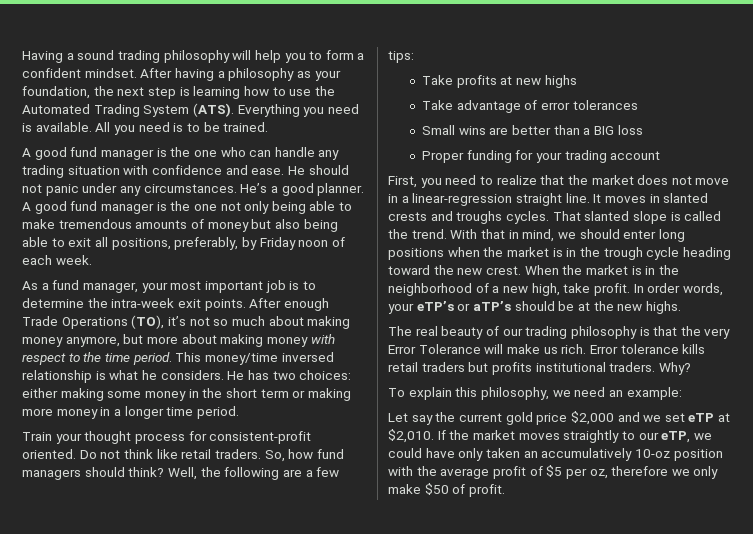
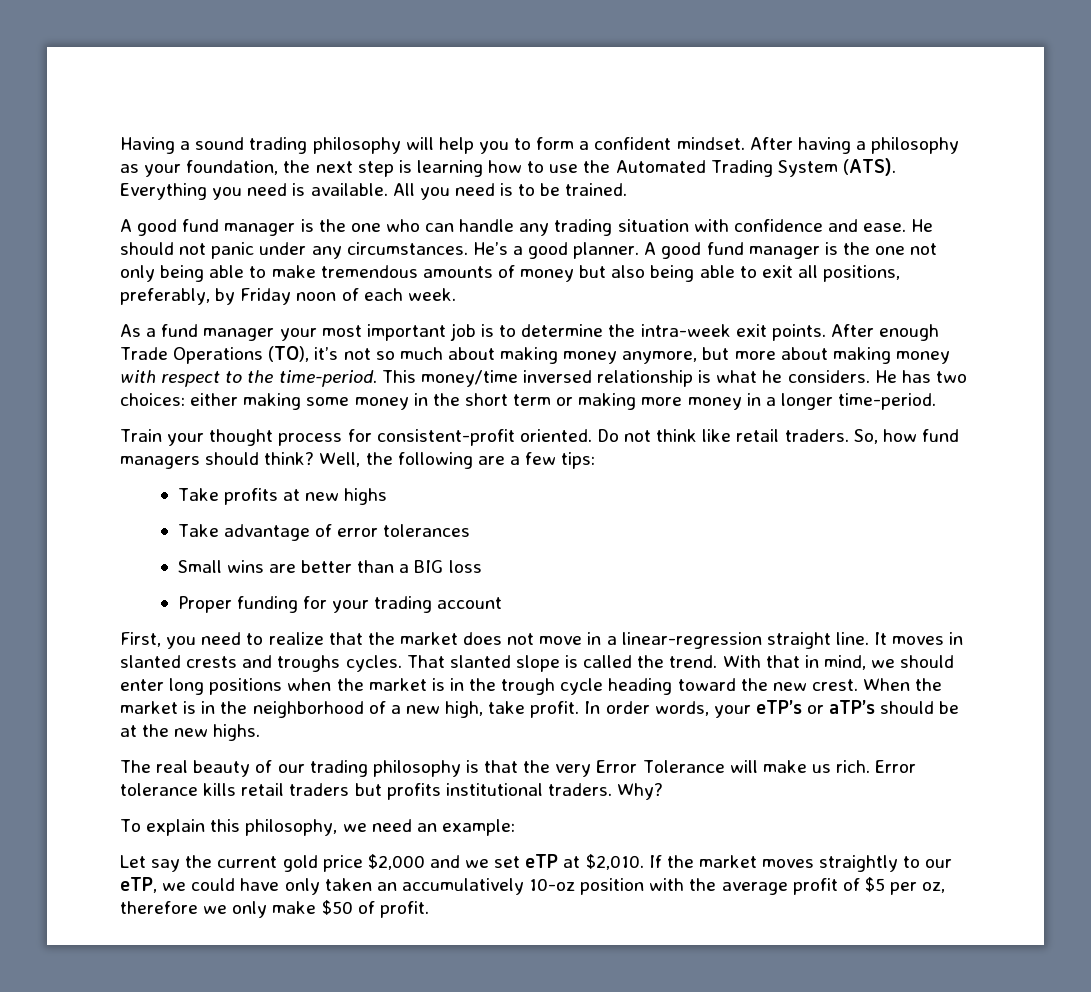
- As a fund manager, your most important job is to determine the intra-week exit points.
+ As a fund manager your most important job is to determine the intra-week exit points.
- After enough Trade Operations (TO), it’s not so much about making money anymore, but more about making money with respect to the time period.
+ After enough Trade Operations (TO), it’s not so much about making money anymore, but more about making money with respect to the time-period.
- He has two choices: either making some money in the short term or making more money in a longer time period.
+ He has two choices: either making some money in the short term or making more money in a longer time-period.

